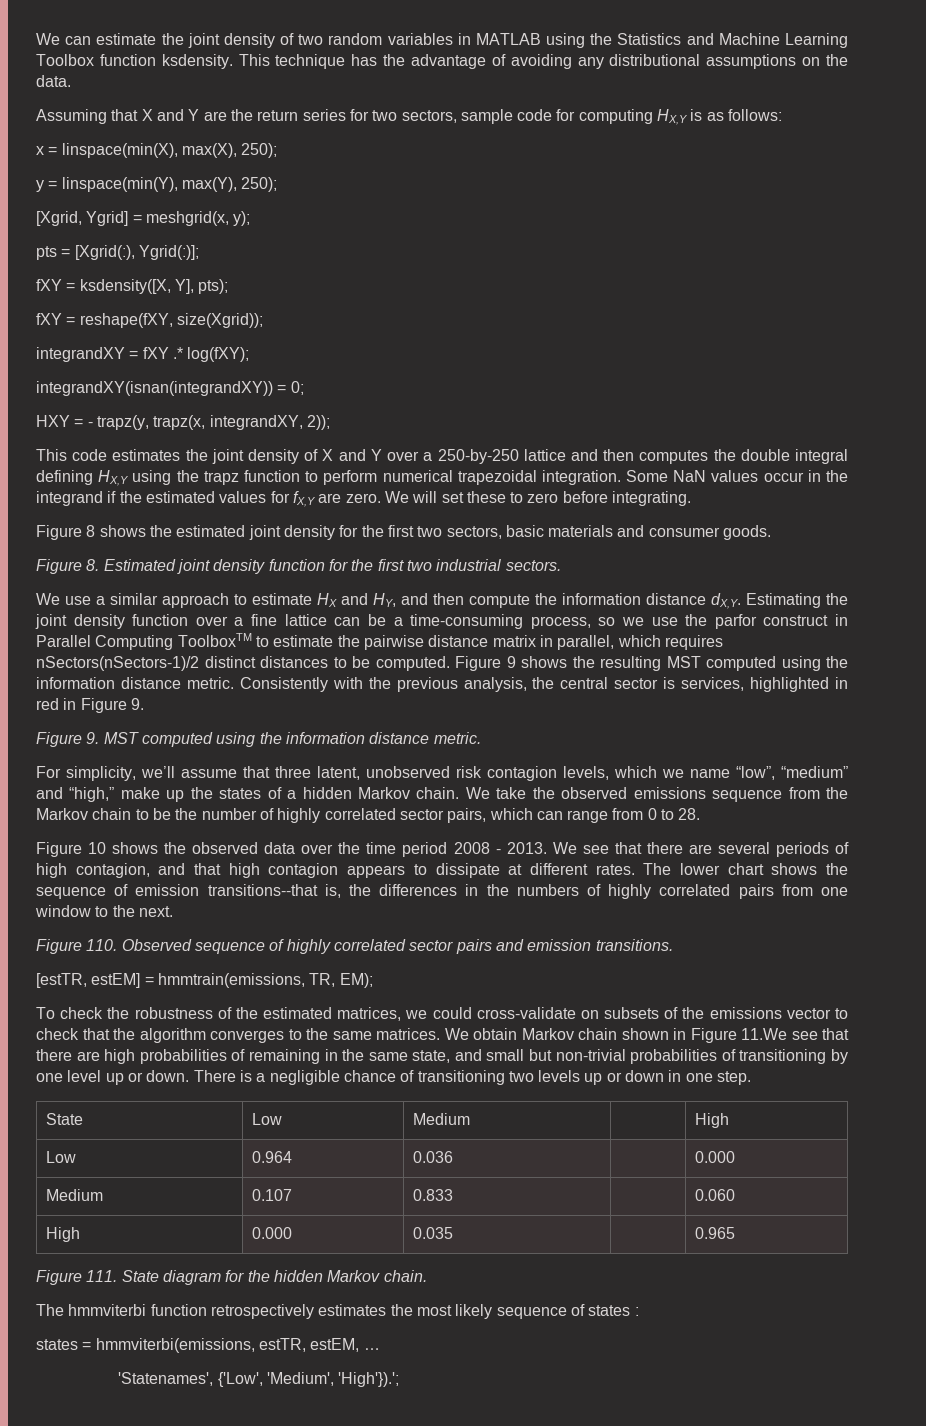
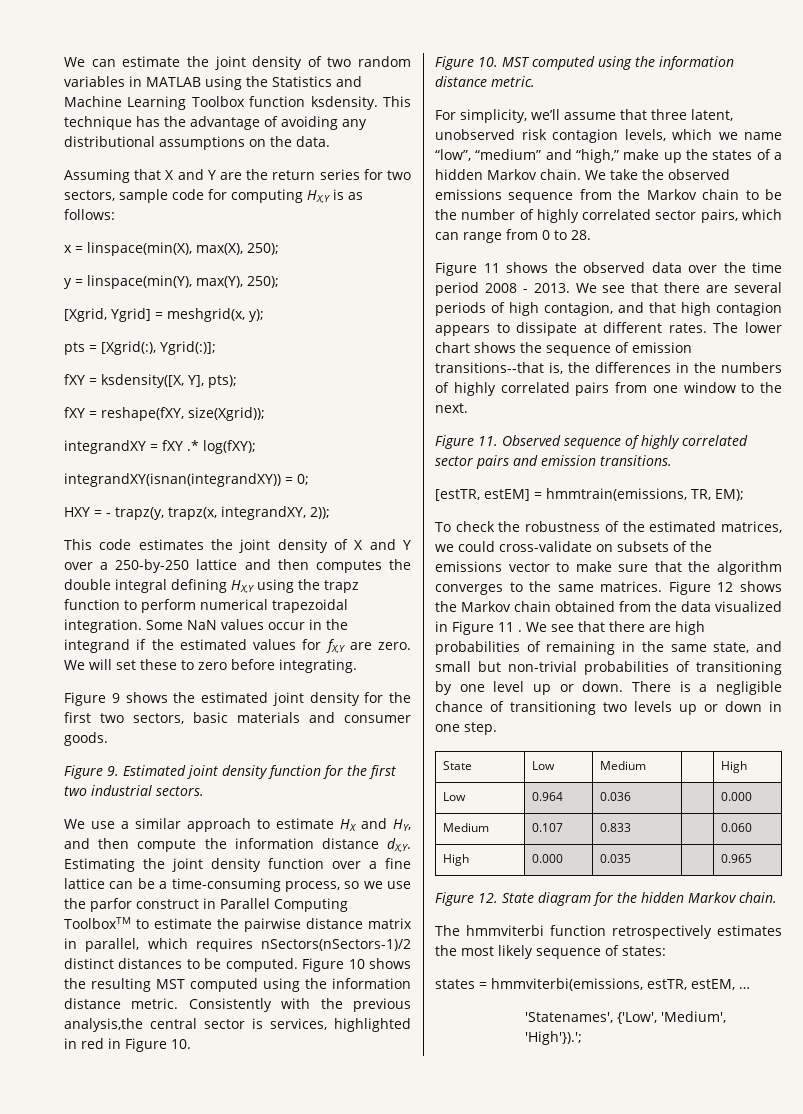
- Figure 8 shows the estimated joint density for the first two sectors, basic materials and consumer goods.
+ Figure 9 shows the estimated joint density for the first two sectors, basic materials and consumer goods.
- Figure 8. Estimated joint density function for the first two industrial sectors.
+ Figure 9. Estimated joint density function for the first two industrial sectors.
- Figure 9 shows the resulting MST computed using the information distance metric.
+ Figure 10 shows the resulting MST computed using the information distance metric.
- Consistently with the previous analysis, the central sector is services, highlighted in red in Figure 9.
- Figure 9. MST computed using the information distance metric.
+ Consistently with the previous analysis,the central sector is services, highlighted in red in Figure 10.
+ Figure 10. MST computed using the information distance metric.
- Figure 10 shows the observed data over the time period 2008 - 2013.
+ Figure 11 shows the observed data over the time period 2008 - 2013.
- Figure 110. Observed sequence of highly correlated sector pairs and emission transitions.
+ Figure 11. Observed sequence of highly correlated sector pairs and emission transitions.
- To check the robustness of the estimated matrices, we could cross-validate on subsets of the emissions vector to check that the algorithm converges to the same matrices.
+ To check the robustness of the estimated matrices, we could cross-validate on subsets of the emissions vector to make sure that the algorithm converges to the same matrices.
- We obtain Markov chain shown in Figure 11.We see that there are high probabilities of remaining in the same state, and small but non-trivial probabilities of transitioning by one level up or down.
+ Figure 12 shows the Markov chain obtained from the data visualized in Figure 11 . We see that there are high probabilities of remaining in the same state, and small but non-trivial probabilities of transitioning by one level up or down.
- Figure 111. State diagram for the hidden Markov chain.
+ Figure 12. State diagram for the hidden Markov chain.
- The hmmviterbi function retrospectively estimates the most likely sequence of states :
+ The hmmviterbi function retrospectively estimates the most likely sequence of states:

